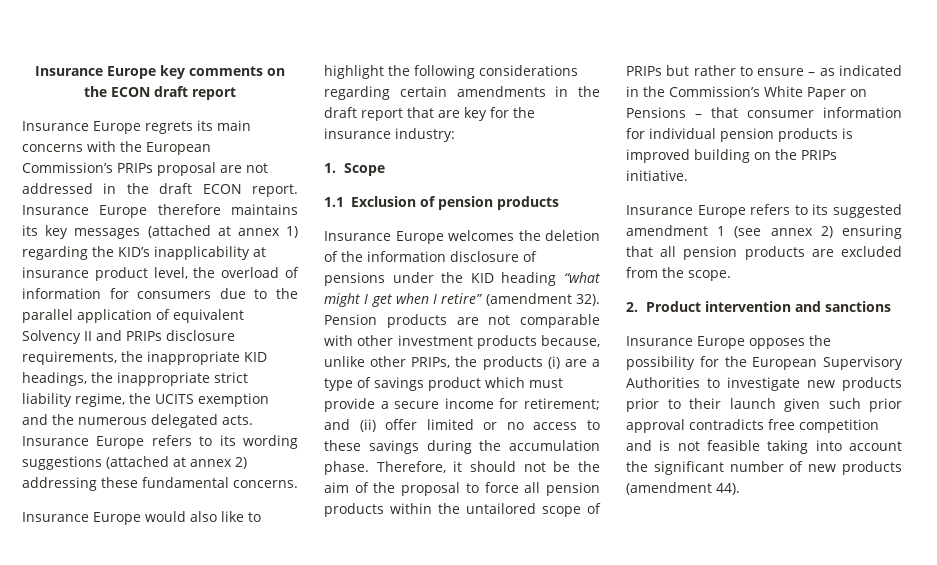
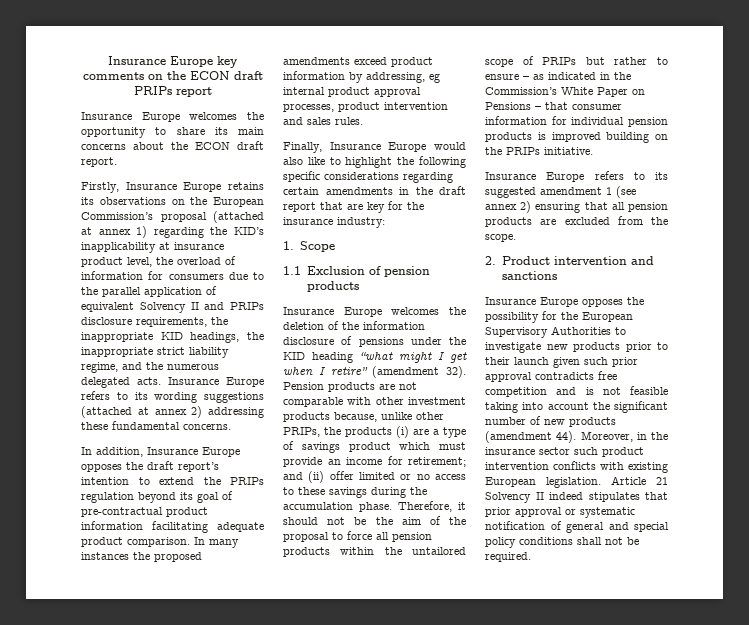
- Insurance Europe key comments on the ECON draft report
+ Insurance Europe key comments on the ECON draft PRIPs report
- Insurance Europe regrets its main concerns with the European Commission’s PRIPs proposal are not addressed in the draft ECON report. Insurance Europe therefore maintains its key messages (attached at annex 1) regarding the KID’s inapplicability at insurance product level, the overload of information for consumers due to the parallel application of equivalent Solvency II and PRIPs disclosure requirements, the inappropriate KID headings, the inappropriate strict liability regime, the UCITS exemption and the numerous delegated acts.
+ Insurance Europe welcomes the opportunity to share its main concerns about the ECON draft report.
+ Firstly, Insurance Europe retains its observations on the European Commission’s proposal (attached at annex 1) regarding the KID’s inapplicability at insurance product level, the overload of information for consumers due to the parallel application of equivalent Solvency II and PRIPs disclosure requirements, the inappropriate KID headings, the inappropriate strict liability regime, and the numerous delegated acts.
- Insurance Europe would also like to highlight the following considerations regarding certain amendments in the draft report that are key for the insurance industry:
+ In addition, Insurance Europe opposes the draft report’s intention to extend the PRIPs regulation beyond its goal of pre-contractual product information facilitating adequate product comparison. In many instances the proposed amendments exceed product information by addressing, eg internal product approval processes, product intervention and sales rules.
+ Finally, Insurance Europe would also like to highlight the following specific considerations regarding certain amendments in the draft report that are key for the insurance industry:
- Pension products are not comparable with other investment products because, unlike other PRIPs, the products (i) are a type of savings product which must provide a secure income for retirement; and (ii) offer limited or no access to these savings during the accumulation phase.
+ Pension products are not comparable with other investment products because, unlike other PRIPs, the products (i) are a type of savings product which must provide an income for retirement; and (ii) offer limited or no access to these savings during the accumulation phase.
+ Moreover, in the insurance sector such product intervention conflicts with existing European legislation. Article 21 Solvency II indeed stipulates that prior approval or systematic notification of general and special policy conditions shall not be required.

